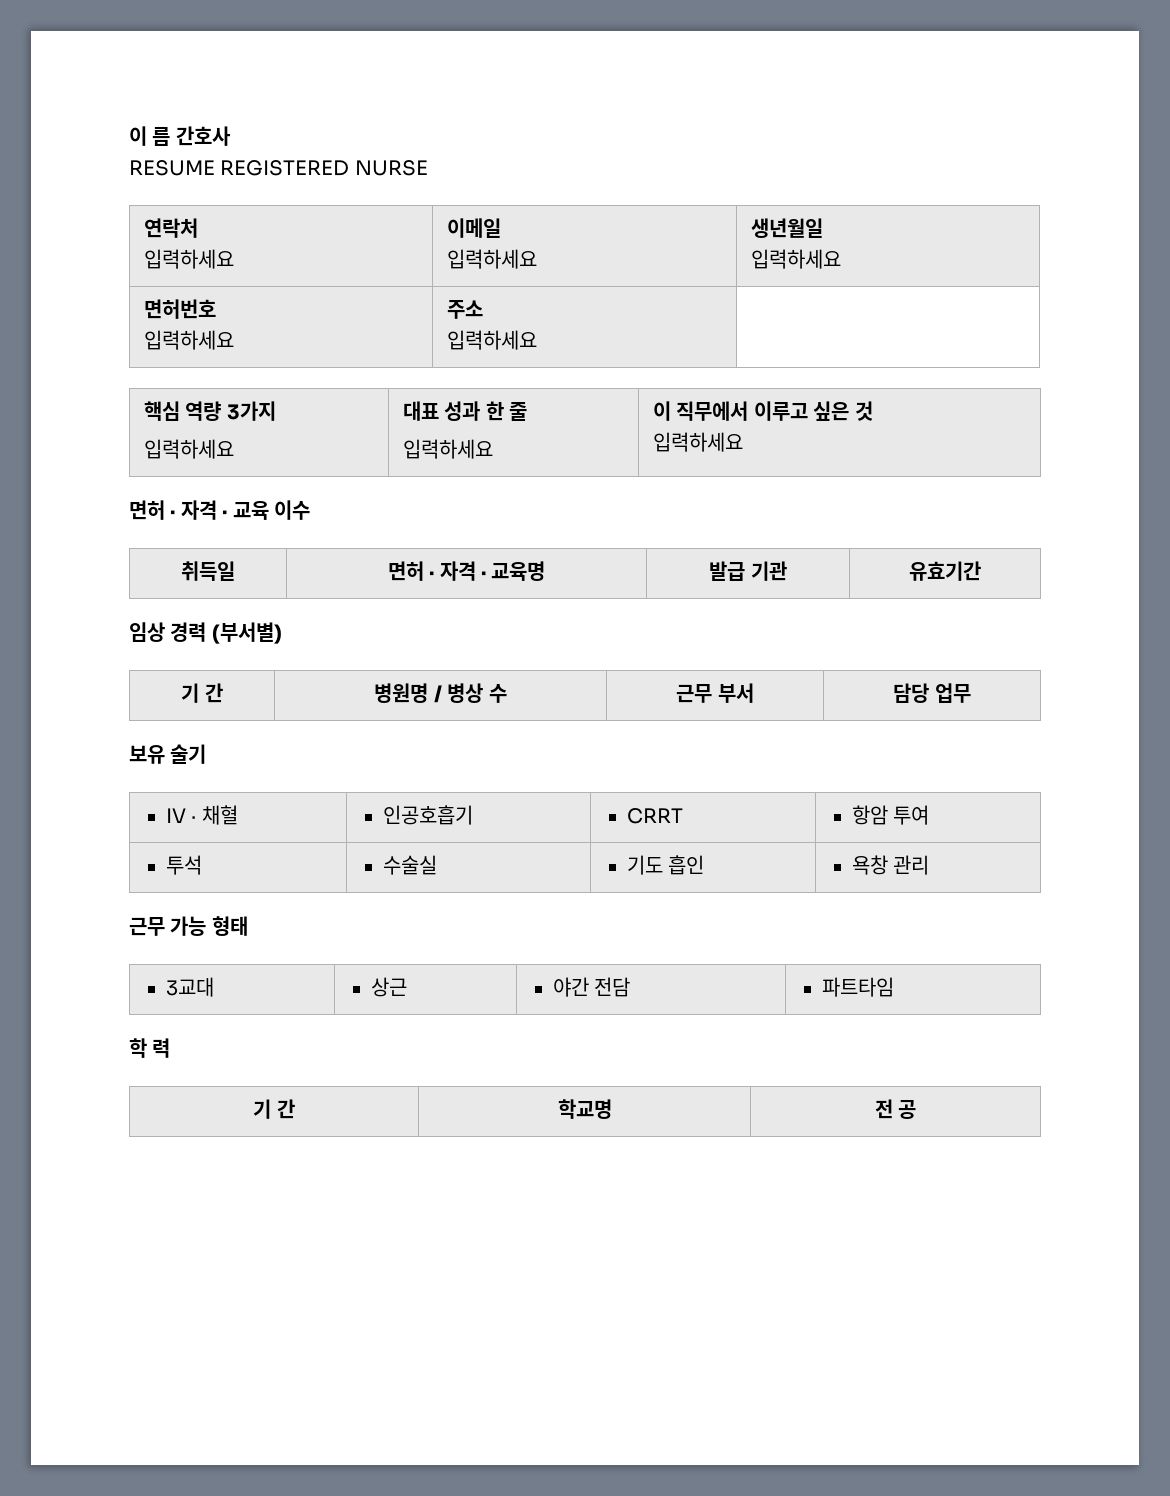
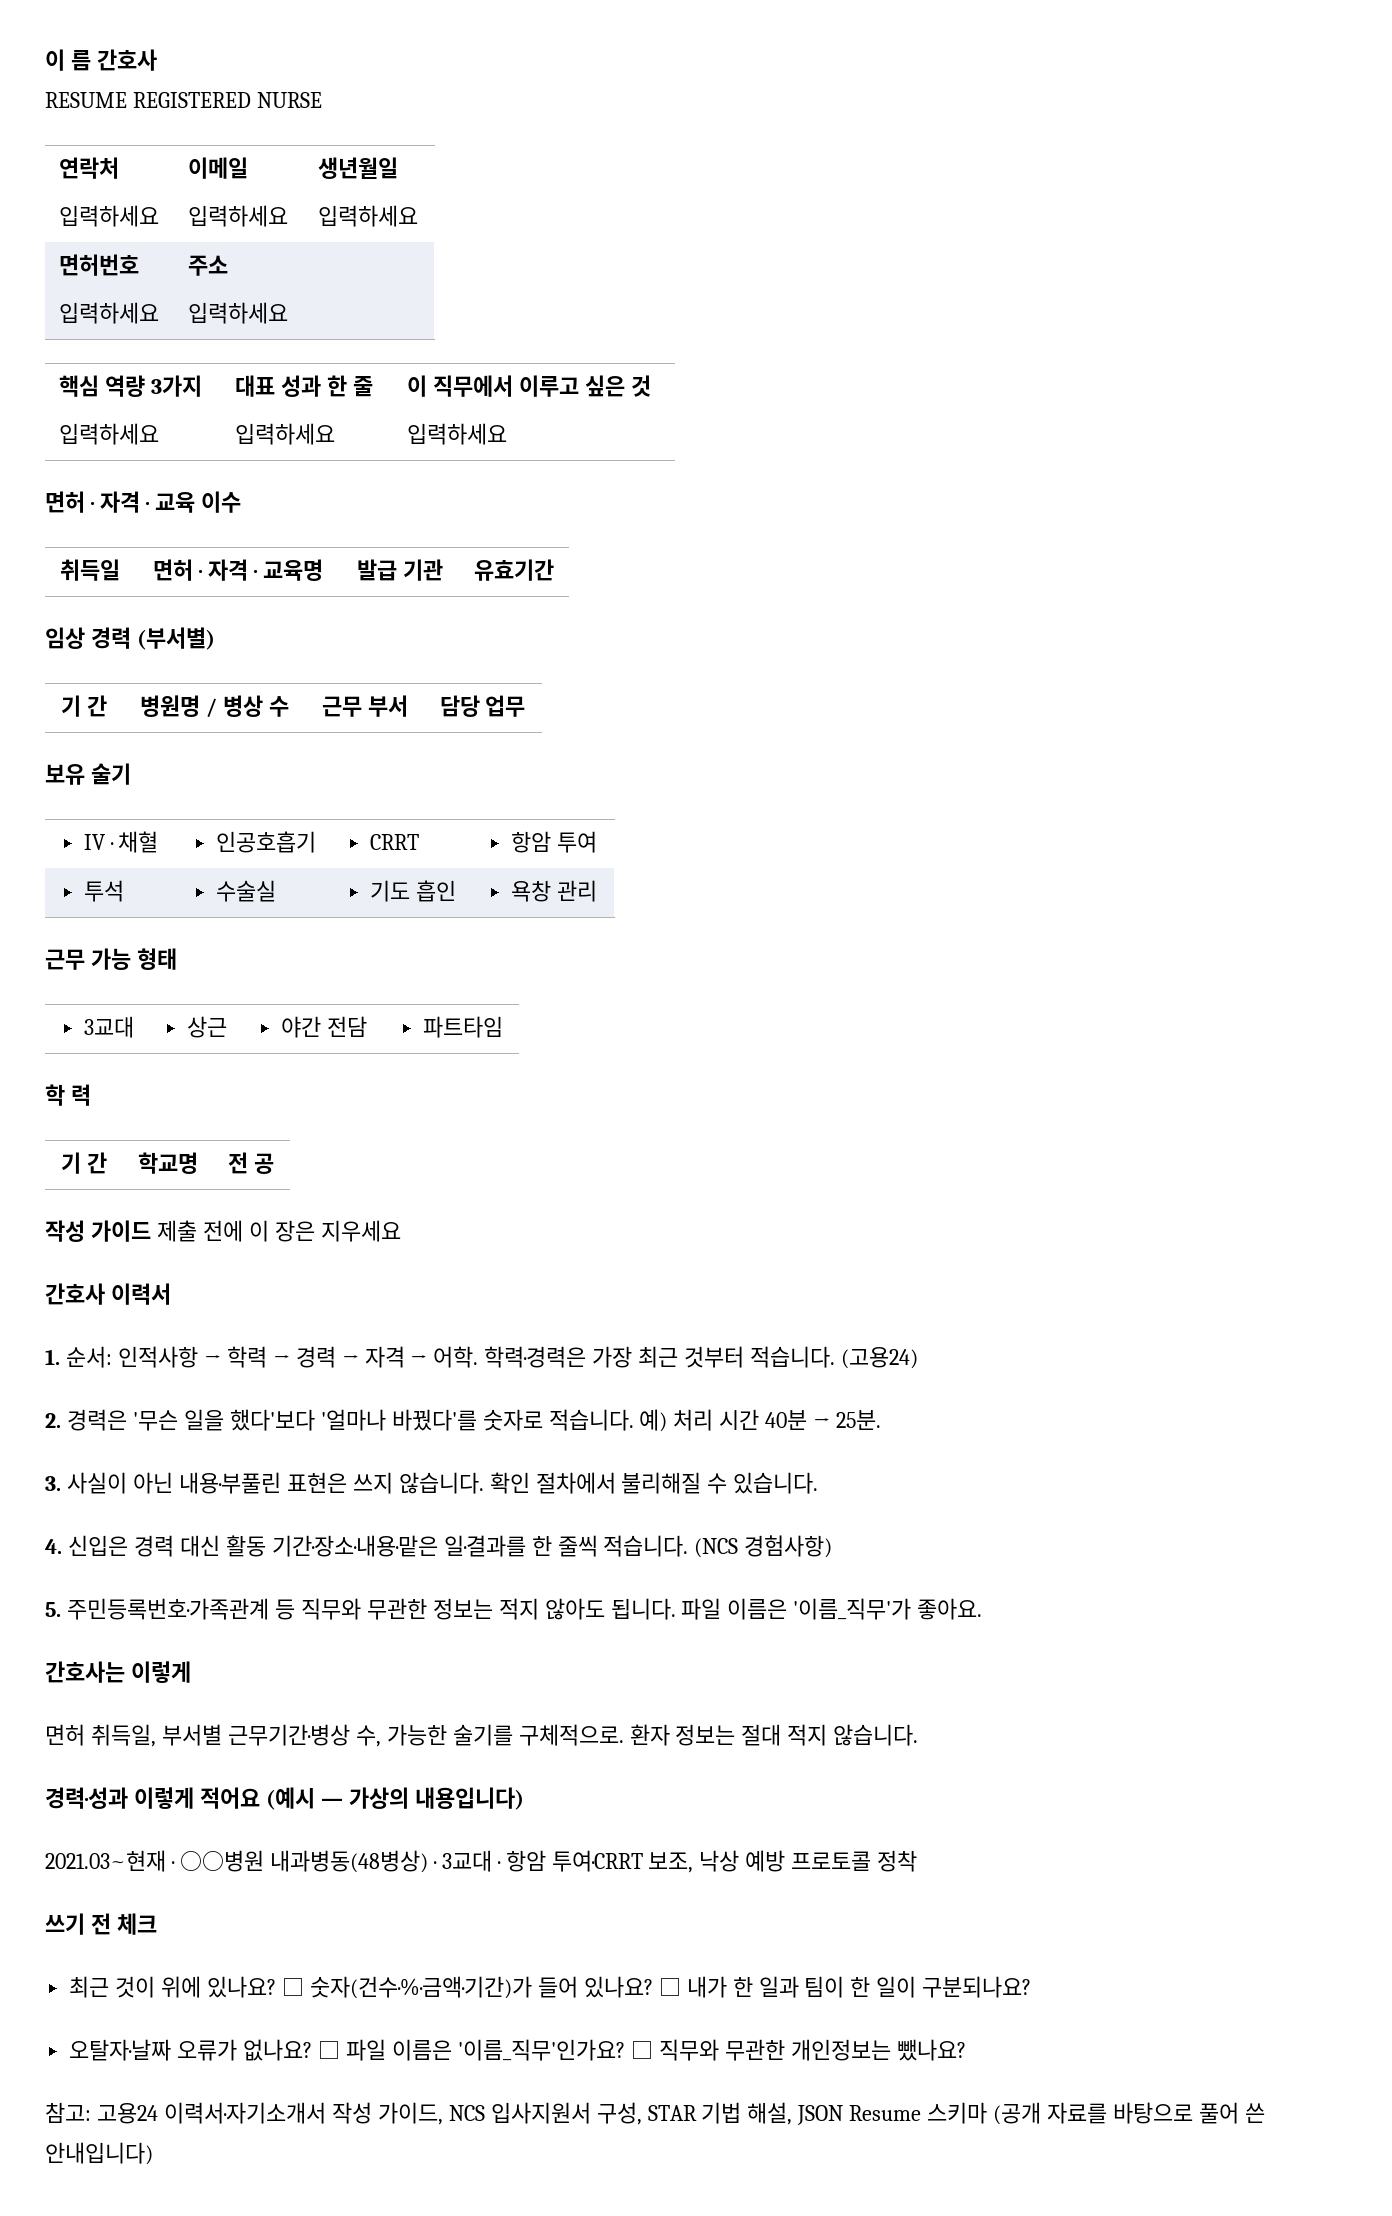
+ 작성 가이드 제출 전에 이 장은 지우세요
+ 간호사 이력서
+ 1. 순서: 인적사항 → 학력 → 경력 → 자격 → 어학. 학력·경력은 가장 최근 것부터 적습니다. (고용24)
+ 2. 경력은 '무슨 일을 했다'보다 '얼마나 바꿨다'를 숫자로 적습니다. 예) 처리 시간 40분 → 25분.
+ 3. 사실이 아닌 내용·부풀린 표현은 쓰지 않습니다. 확인 절차에서 불리해질 수 있습니다.
+ 4. 신입은 경력 대신 활동 기간·장소·내용·맡은 일·결과를 한 줄씩 적습니다. (NCS 경험사항)
+ 5. 주민등록번호·가족관계 등 직무와 무관한 정보는 적지 않아도 됩니다. 파일 이름은 '이름_직무'가 좋아요.
+ 간호사는 이렇게
+ 면허 취득일, 부서별 근무기간·병상 수, 가능한 술기를 구체적으로. 환자 정보는 절대 적지 않습니다.
+ 경력·성과 이렇게 적어요 (예시 — 가상의 내용입니다)
+ 2021.03~현재 · ○○병원 내과병동(48병상) · 3교대 · 항암 투여·CRRT 보조, 낙상 예방 프로토콜 정착
+ 쓰기 전 체크
+ 최근 것이 위에 있나요? □ 숫자(건수·%·금액·기간)가 들어 있나요? □ 내가 한 일과 팀이 한 일이 구분되나요?
+ 오탈자·날짜 오류가 없나요? □ 파일 이름은 '이름_직무'인가요? □ 직무와 무관한 개인정보는 뺐나요?
+ 참고: 고용24 이력서·자기소개서 작성 가이드, NCS 입사지원서 구성, STAR 기법 해설, JSON Resume 스키마 (공개 자료를 바탕으로 풀어 쓴 안내입니다)

